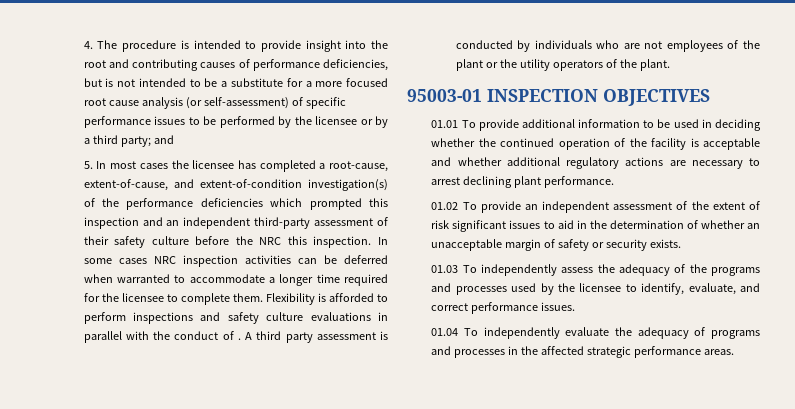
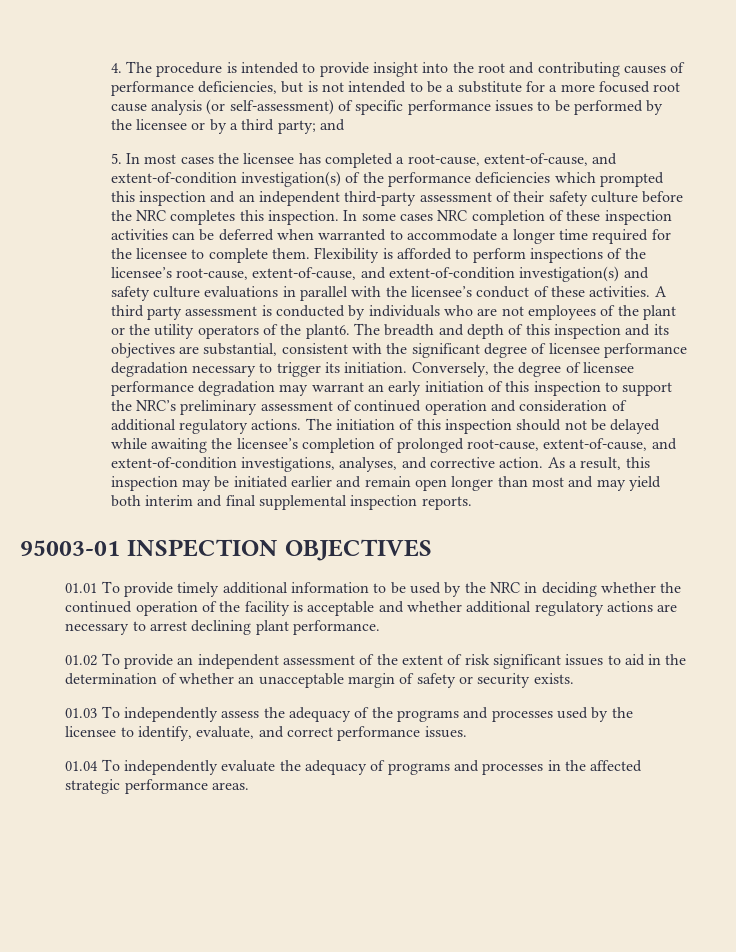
- 5. In most cases the licensee has completed a root-cause, extent-of-cause, and extent-of-condition investigation(s) of the performance deficiencies which prompted this inspection and an independent third-party assessment of their safety culture before the NRC this inspection.
+ 5. In most cases the licensee has completed a root-cause, extent-of-cause, and extent-of-condition investigation(s) of the performance deficiencies which prompted this inspection and an independent third-party assessment of their safety culture before the NRC completes this inspection.
- In some cases NRC inspection activities can be deferred when warranted to accommodate a longer time required for the licensee to complete them.
+ In some cases NRC completion of these inspection activities can be deferred when warranted to accommodate a longer time required for the licensee to complete them.
- Flexibility is afforded to perform inspections and safety culture evaluations in parallel with the conduct of .
+ Flexibility is afforded to perform inspections of the licensee’s root-cause, extent-of-cause, and extent-of-condition investigation(s) and safety culture evaluations in parallel with the licensee’s conduct of these activities.
- A third party assessment is conducted by individuals who are not employees of the plant or the utility operators of the plant.
+ A third party assessment is conducted by individuals who are not employees of the plant or the utility operators of the plant6. The breadth and depth of this inspection and its objectives are substantial, consistent with the significant degree of licensee performance degradation necessary to trigger its initiation. Conversely, the degree of licensee performance degradation may warrant an early initiation of this inspection to support the NRC’s preliminary assessment of continued operation and consideration of additional regulatory actions. The initiation of this inspection should not be delayed while awaiting the licensee’s completion of prolonged root-cause, extent-of-cause, and extent-of-condition investigations, analyses, and corrective action. As a result, this inspection may be initiated earlier and remain open longer than most and may yield both interim and final supplemental inspection reports.
- 01.01 To provide additional information to be used in deciding whether the continued operation of the facility is acceptable and whether additional regulatory actions are necessary to arrest declining plant performance.
+ 01.01 To provide timely additional information to be used by the NRC in deciding whether the continued operation of the facility is acceptable and whether additional regulatory actions are necessary to arrest declining plant performance.

